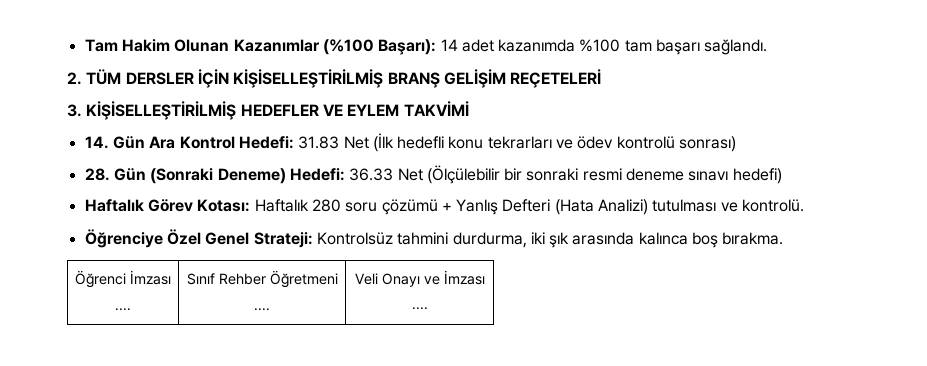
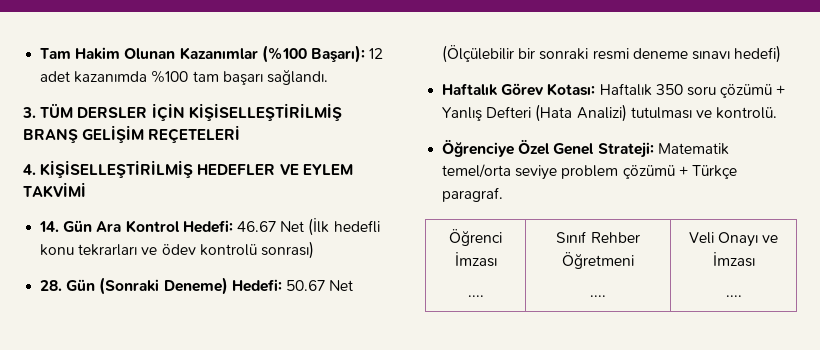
- Tam Hakim Olunan Kazanımlar (%100 Başarı): 14 adet kazanımda %100 tam başarı sağlandı.
+ Tam Hakim Olunan Kazanımlar (%100 Başarı): 12 adet kazanımda %100 tam başarı sağlandı.
- 2. TÜM DERSLER İÇİN KİŞİSELLEŞTİRİLMİŞ BRANŞ GELİŞİM REÇETELERİ
+ 3. TÜM DERSLER İÇİN KİŞİSELLEŞTİRİLMİŞ BRANŞ GELİŞİM REÇETELERİ
- 3. KİŞİSELLEŞTİRİLMİŞ HEDEFLER VE EYLEM TAKVİMİ
+ 4. KİŞİSELLEŞTİRİLMİŞ HEDEFLER VE EYLEM TAKVİMİ
- 14. Gün Ara Kontrol Hedefi: 31.83 Net (İlk hedefli konu tekrarları ve ödev kontrolü sonrası)
+ 14. Gün Ara Kontrol Hedefi: 46.67 Net (İlk hedefli konu tekrarları ve ödev kontrolü sonrası)
- 28. Gün (Sonraki Deneme) Hedefi: 36.33 Net (Ölçülebilir bir sonraki resmi deneme sınavı hedefi)
+ 28. Gün (Sonraki Deneme) Hedefi: 50.67 Net (Ölçülebilir bir sonraki resmi deneme sınavı hedefi)
- Haftalık Görev Kotası: Haftalık 280 soru çözümü + Yanlış Defteri (Hata Analizi) tutulması ve kontrolü.
+ Haftalık Görev Kotası: Haftalık 350 soru çözümü + Yanlış Defteri (Hata Analizi) tutulması ve kontrolü.
- Öğrenciye Özel Genel Strateji: Kontrolsüz tahmini durdurma, iki şık arasında kalınca boş bırakma.
+ Öğrenciye Özel Genel Strateji: Matematik temel/orta seviye problem çözümü + Türkçe paragraf.

